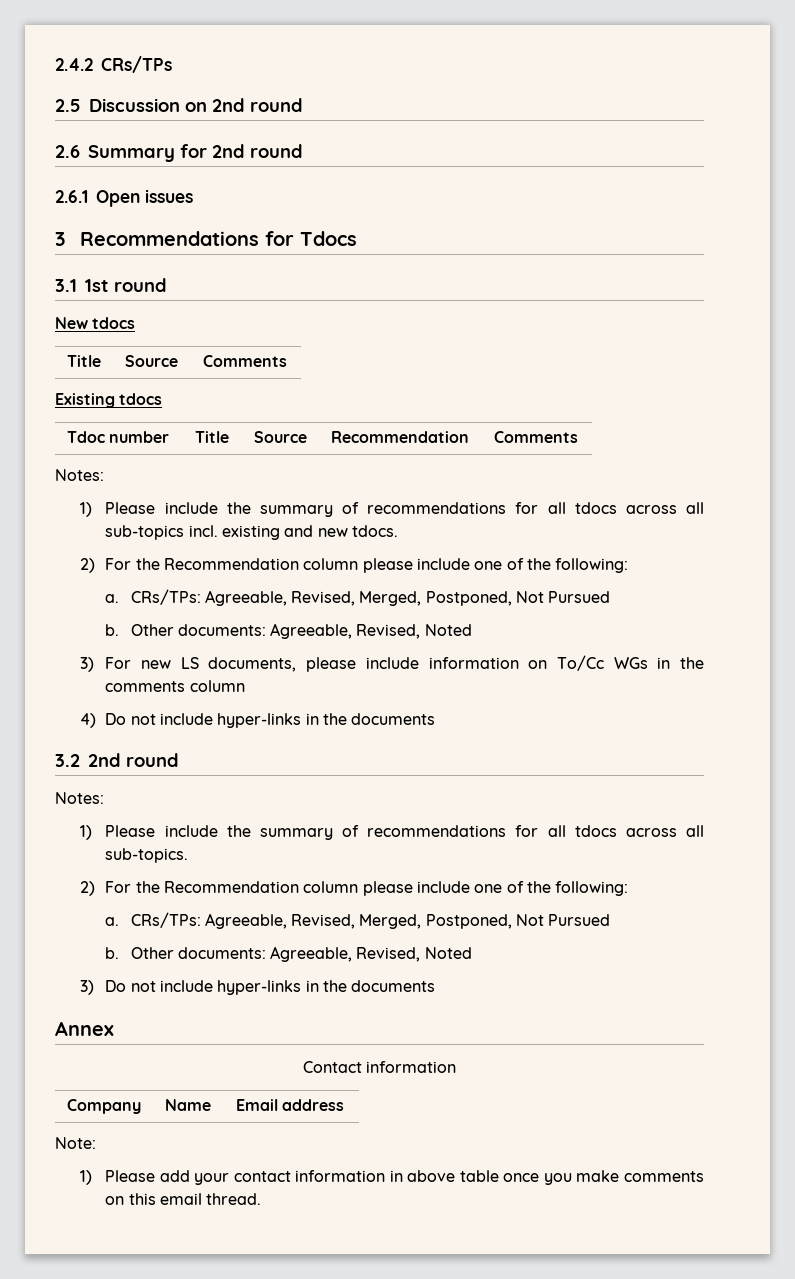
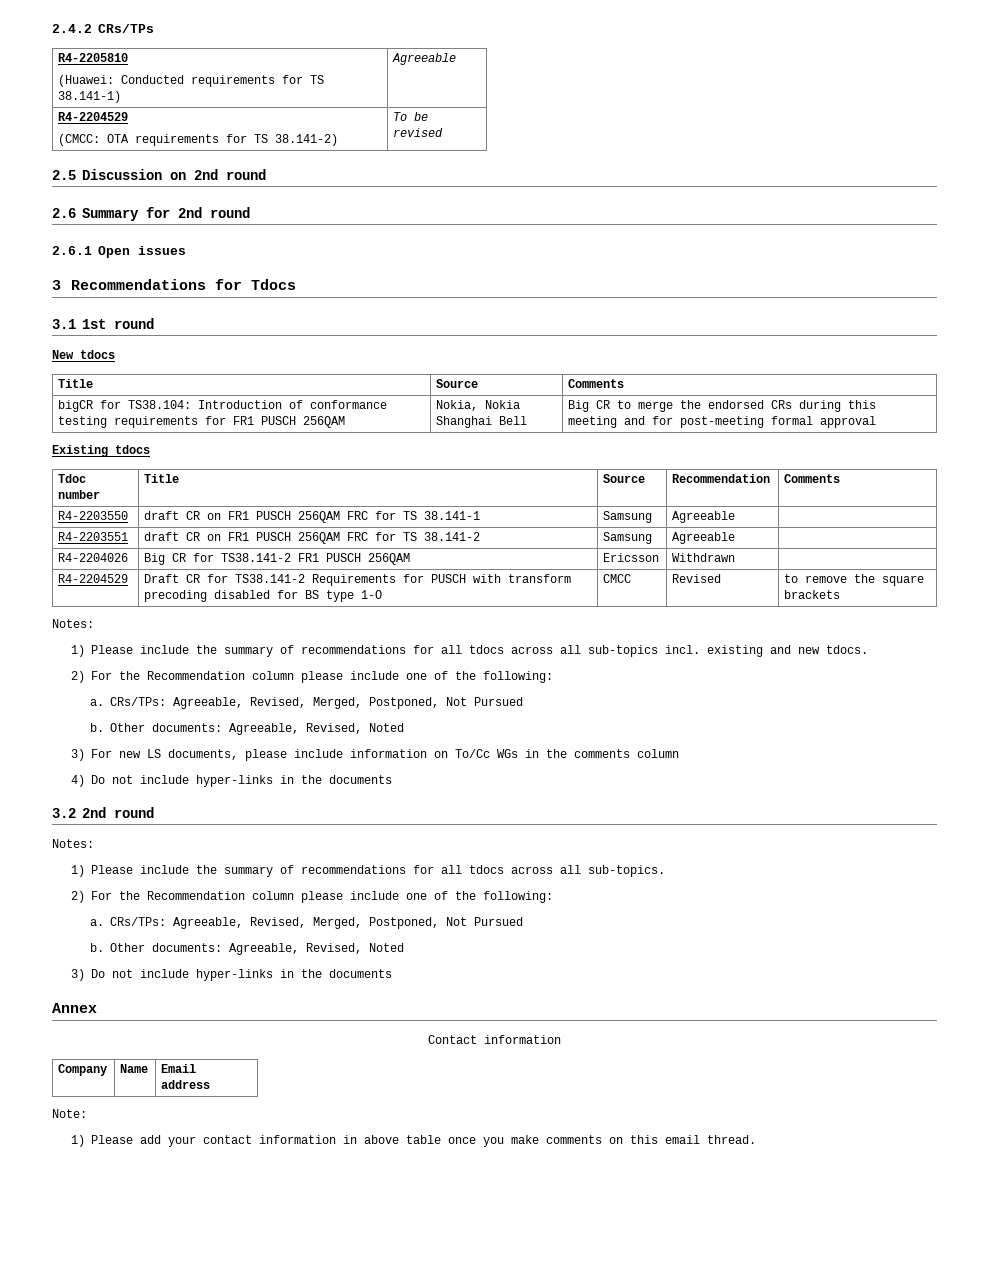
+ R4-2205810
+ (Huawei: Conducted requirements for TS 38.141-1) | Agreeable
+ R4-2204529
+ (CMCC: OTA requirements for TS 38.141-2) | To be revised
+ bigCR for TS38.104: Introduction of conformance testing requirements for FR1 PUSCH 256QAM | Nokia, Nokia Shanghai Bell | Big CR to merge the endorsed CRs during this meeting and for post-meeting formal approval
+ R4-2203550 | draft CR on FR1 PUSCH 256QAM FRC for TS 38.141-1 | Samsung | Agreeable |
+ R4-2203551 | draft CR on FR1 PUSCH 256QAM FRC for TS 38.141-2 | Samsung | Agreeable |
+ R4-2204026 | Big CR for TS38.141-2 FR1 PUSCH 256QAM | Ericsson | Withdrawn |
+ R4-2204529 | Draft CR for TS38.141-2 Requirements for PUSCH with transform precoding disabled for BS type 1-O | CMCC | Revised | to remove the square brackets

